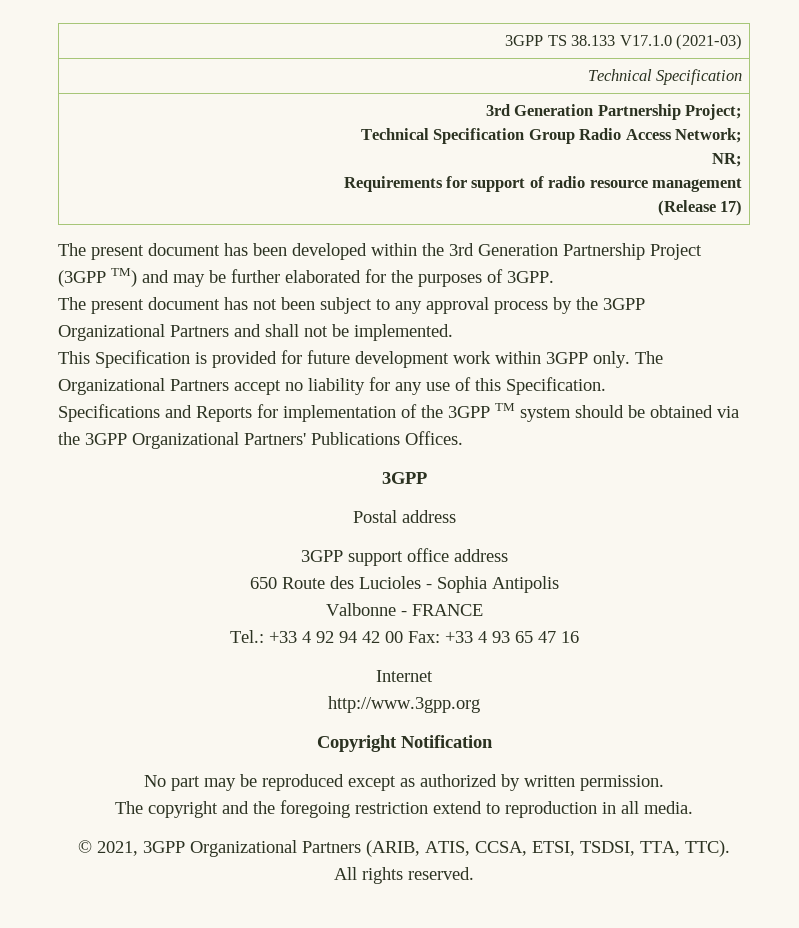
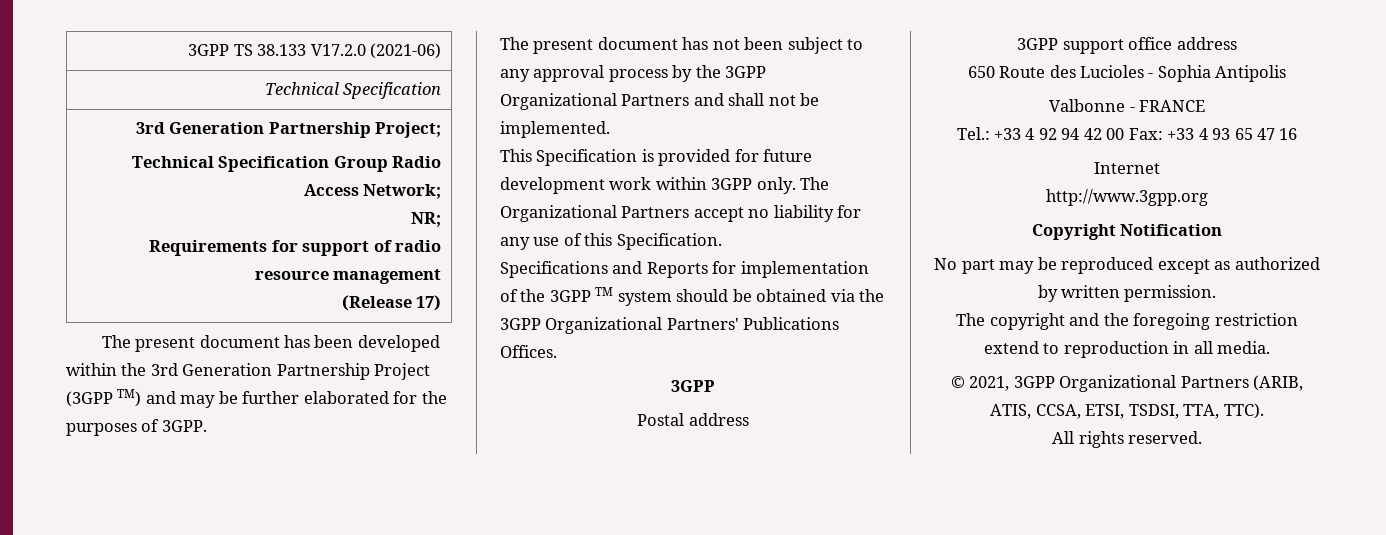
- 3GPP TS 38.133 V17.1.0 (2021-03)
+ 3GPP TS 38.133 V17.2.0 (2021-06)

